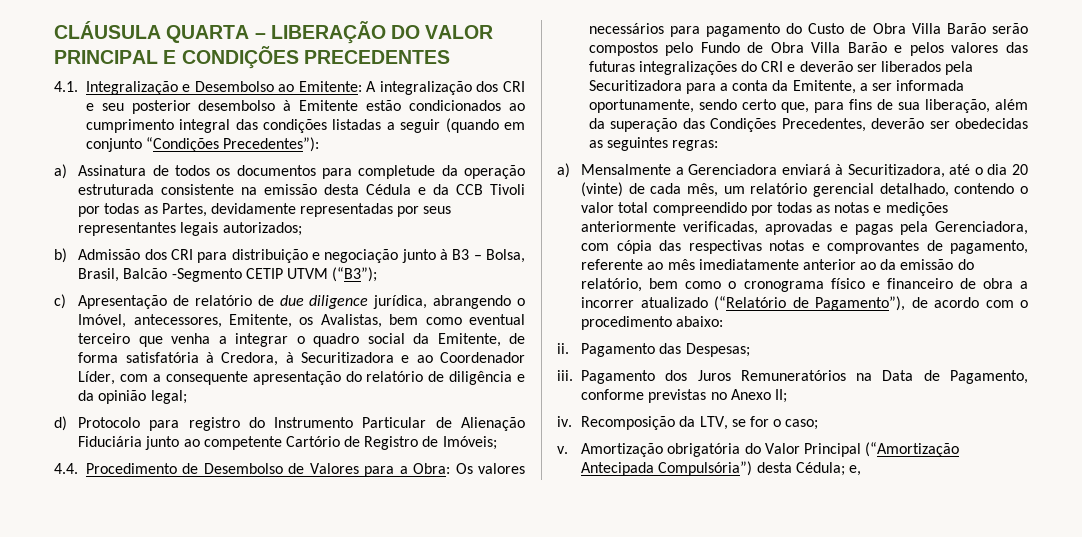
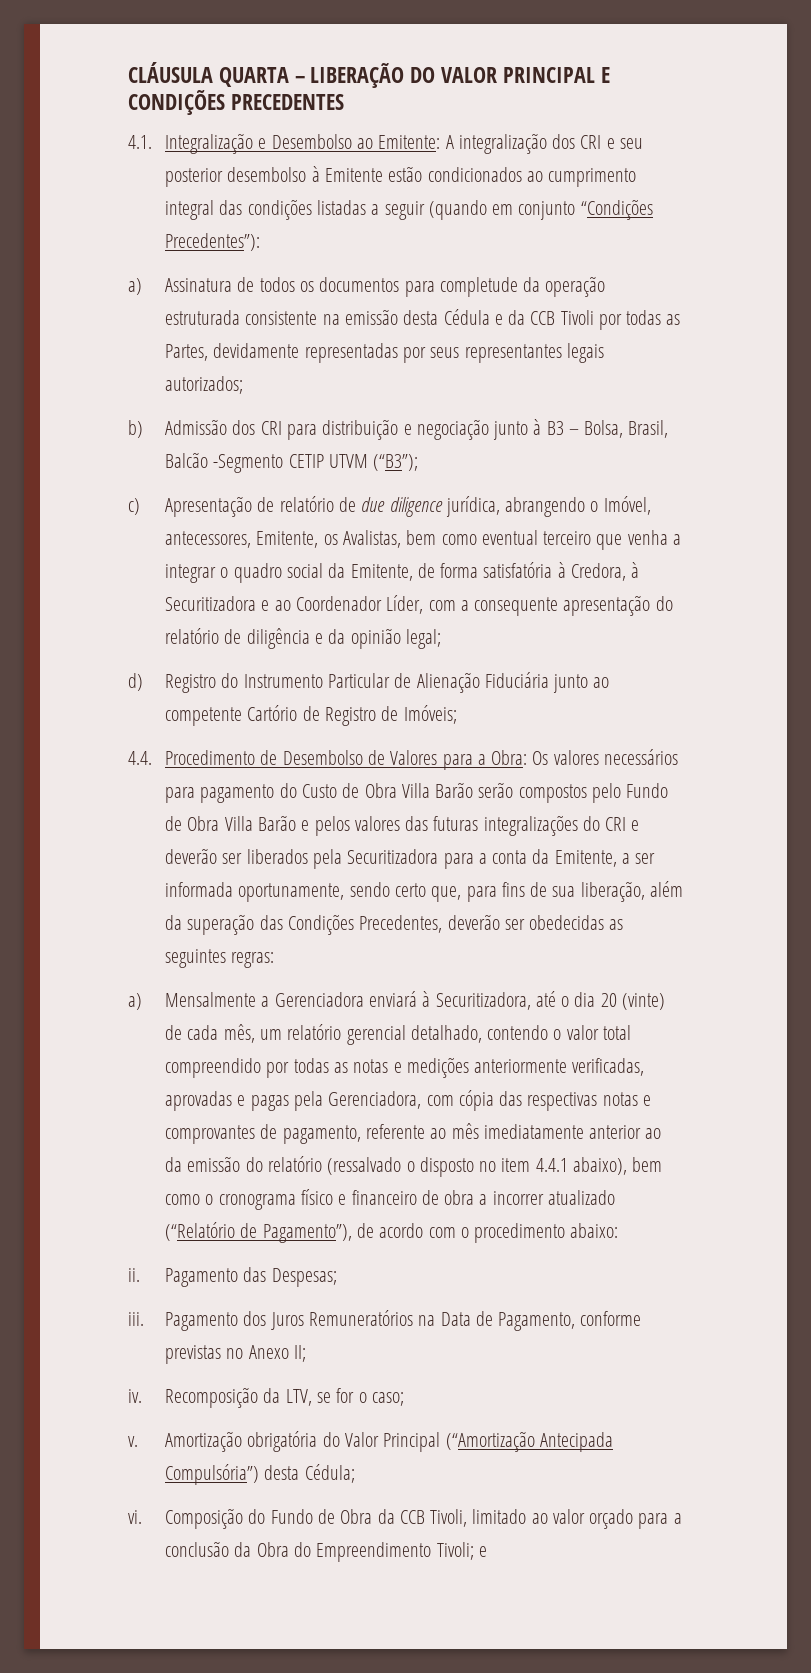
- d) Protocolo para registro do Instrumento Particular de Alienação Fiduciária junto ao competente Cartório de Registro de Imóveis;
+ d) Registro do Instrumento Particular de Alienação Fiduciária junto ao competente Cartório de Registro de Imóveis;
- a) Mensalmente a Gerenciadora enviará à Securitizadora, até o dia 20 (vinte) de cada mês, um relatório gerencial detalhado, contendo o valor total compreendido por todas as notas e medições anteriormente verificadas, aprovadas e pagas pela Gerenciadora, com cópia das respectivas notas e comprovantes de pagamento, referente ao mês imediatamente anterior ao da emissão do relatório, bem como o cronograma físico e financeiro de obra a incorrer atualizado (“Relatório de Pagamento”), de acordo com o procedimento abaixo:
+ a) Mensalmente a Gerenciadora enviará à Securitizadora, até o dia 20 (vinte) de cada mês, um relatório gerencial detalhado, contendo o valor total compreendido por todas as notas e medições anteriormente verificadas, aprovadas e pagas pela Gerenciadora, com cópia das respectivas notas e comprovantes de pagamento, referente ao mês imediatamente anterior ao da emissão do relatório (ressalvado o disposto no item 4.4.1 abaixo), bem como o cronograma físico e financeiro de obra a incorrer atualizado (“Relatório de Pagamento”), de acordo com o procedimento abaixo:
- Amortização obrigatória do Valor Principal (“Amortização Antecipada Compulsória”) desta Cédula; e,
+ Amortização obrigatória do Valor Principal (“Amortização Antecipada Compulsória”) desta Cédula;
+ vi. Composição do Fundo de Obra da CCB Tivoli, limitado ao valor orçado para a conclusão da Obra do Empreendimento Tivoli; e

